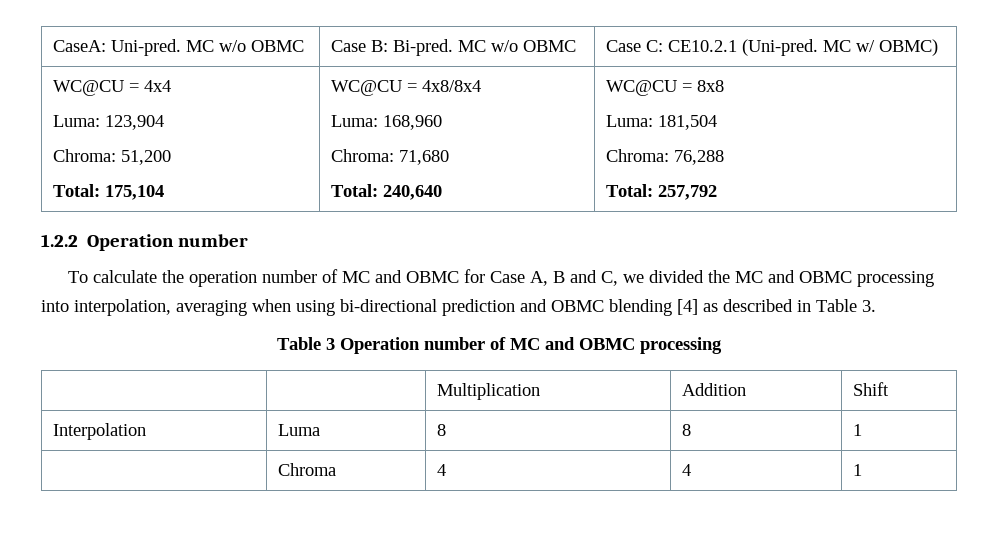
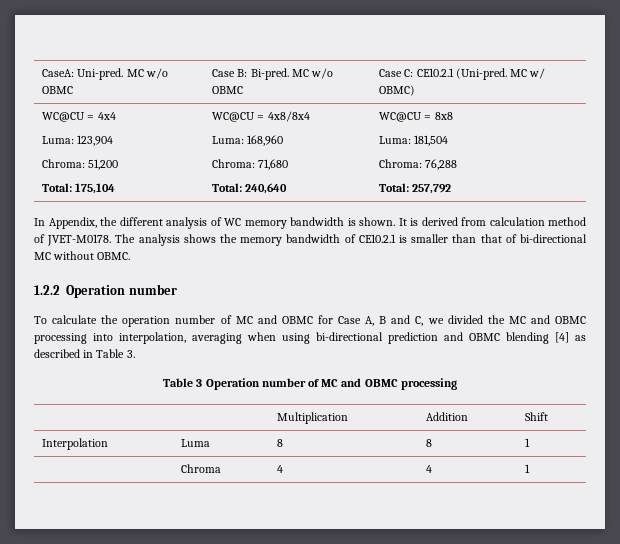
+ In Appendix, the different analysis of WC memory bandwidth is shown. It is derived from calculation method of JVET-M0178. The analysis shows the memory bandwidth of CE10.2.1 is smaller than that of bi-directional MC without OBMC.

